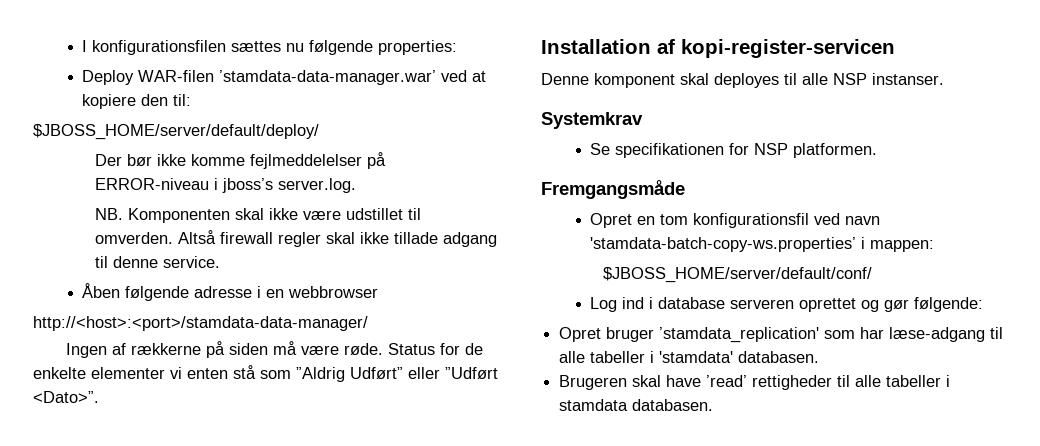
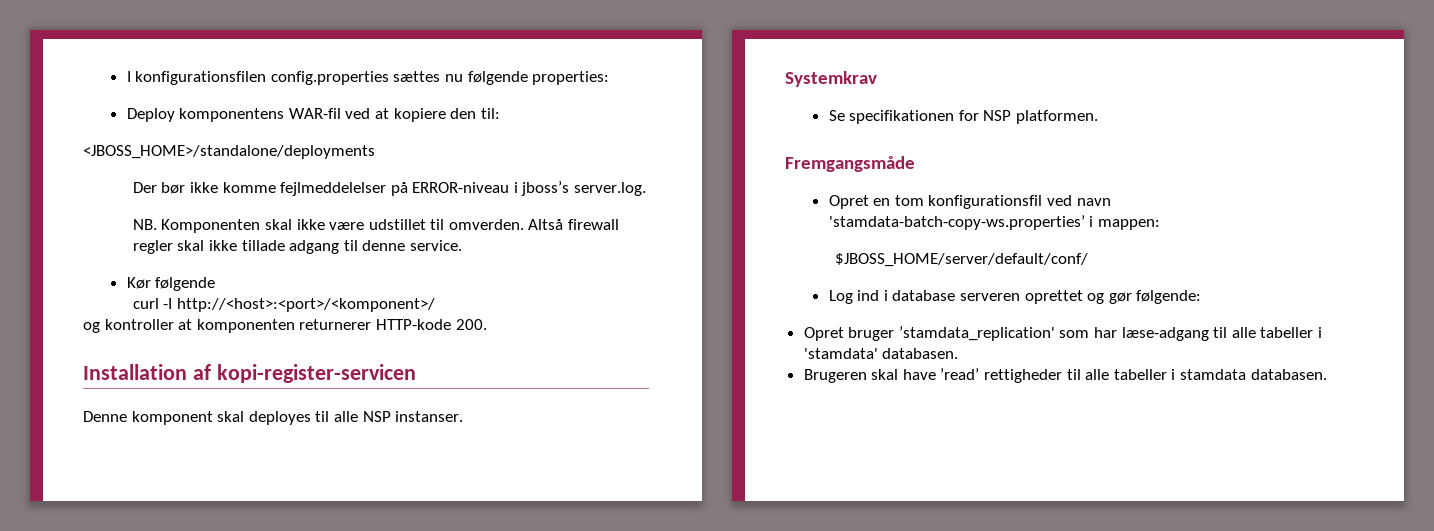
- I konfigurationsfilen sættes nu følgende properties:
+ I konfigurationsfilen config.properties sættes nu følgende properties:
- Deploy WAR-filen ’stamdata-data-manager.war’ ved at kopiere den til:
+ Deploy komponentens WAR-fil ved at kopiere den til:
- $JBOSS_HOME/server/default/deploy/
+ <JBOSS_HOME>/standalone/deployments
- Åben følgende adresse i en webbrowser
- http://<host>:<port>/stamdata-data-manager/
- Ingen af rækkerne på siden må være røde. Status for de enkelte elementer vi enten stå som ”Aldrig Udført” eller ”Udført <Dato>”.
+ Kør følgende
+ curl -I http://<host>:<port>/<komponent>/
+ og kontroller at komponenten returnerer HTTP-kode 200.

